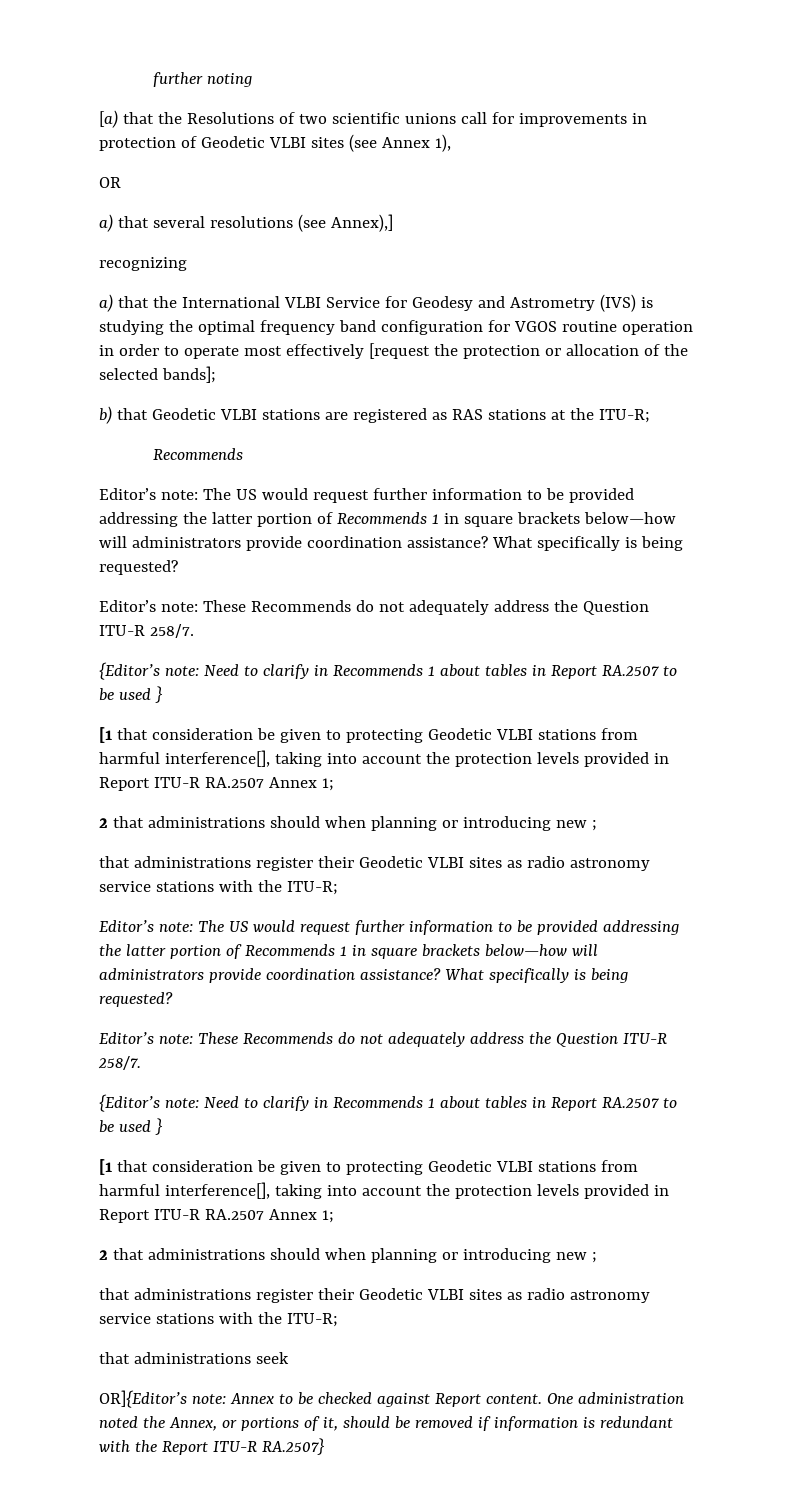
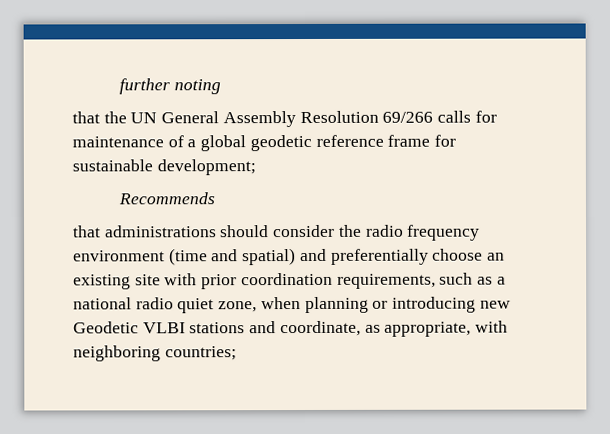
- [a) that the Resolutions of two scientific unions call for improvements in protection of Geodetic VLBI sites (see Annex 1),
- OR
- a) that several resolutions (see Annex),]
- recognizing
- a) that the International VLBI Service for Geodesy and Astrometry (IVS) is studying the optimal frequency band configuration for VGOS routine operation in order to operate most effectively [request the protection or allocation of the selected bands];
- b) that Geodetic VLBI stations are registered as RAS stations at the ITU-R;
+ that the UN General Assembly Resolution 69/266 calls for maintenance of a global geodetic reference frame for sustainable development;
  Recommends
- Editor’s note: The US would request further information to be provided addressing the latter portion of Recommends 1 in square brackets below—how will administrators provide coordination assistance? What specifically is being requested?
- Editor’s note: These Recommends do not adequately address the Question ITU-R 258/7.
- {Editor’s note: Need to clarify in Recommends 1 about tables in Report RA.2507 to be used }
- [1 that consideration be given to protecting Geodetic VLBI stations from harmful interference[], taking into account the protection levels provided in Report ITU-R RA.2507 Annex 1;
- 2 that administrations should when planning or introducing new ;
- that administrations register their Geodetic VLBI sites as radio astronomy service stations with the ITU-R;
- Editor’s note: The US would request further information to be provided addressing the latter portion of Recommends 1 in square brackets below—how will administrators provide coordination assistance? What specifically is being requested?
- Editor’s note: These Recommends do not adequately address the Question ITU-R 258/7.
- {Editor’s note: Need to clarify in Recommends 1 about tables in Report RA.2507 to be used }
- [1 that consideration be given to protecting Geodetic VLBI stations from harmful interference[], taking into account the protection levels provided in Report ITU-R RA.2507 Annex 1;
- 2 that administrations should when planning or introducing new ;
- that administrations register their Geodetic VLBI sites as radio astronomy service stations with the ITU-R;
- that administrations seek
- OR]{Editor’s note: Annex to be checked against Report content. One administration noted the Annex, or portions of it, should be removed if information is redundant with the Report ITU-R RA.2507}
+ that administrations should consider the radio frequency environment (time and spatial) and preferentially choose an existing site with prior coordination requirements, such as a national radio quiet zone, when planning or introducing new Geodetic VLBI stations and coordinate, as appropriate, with neighboring countries;

